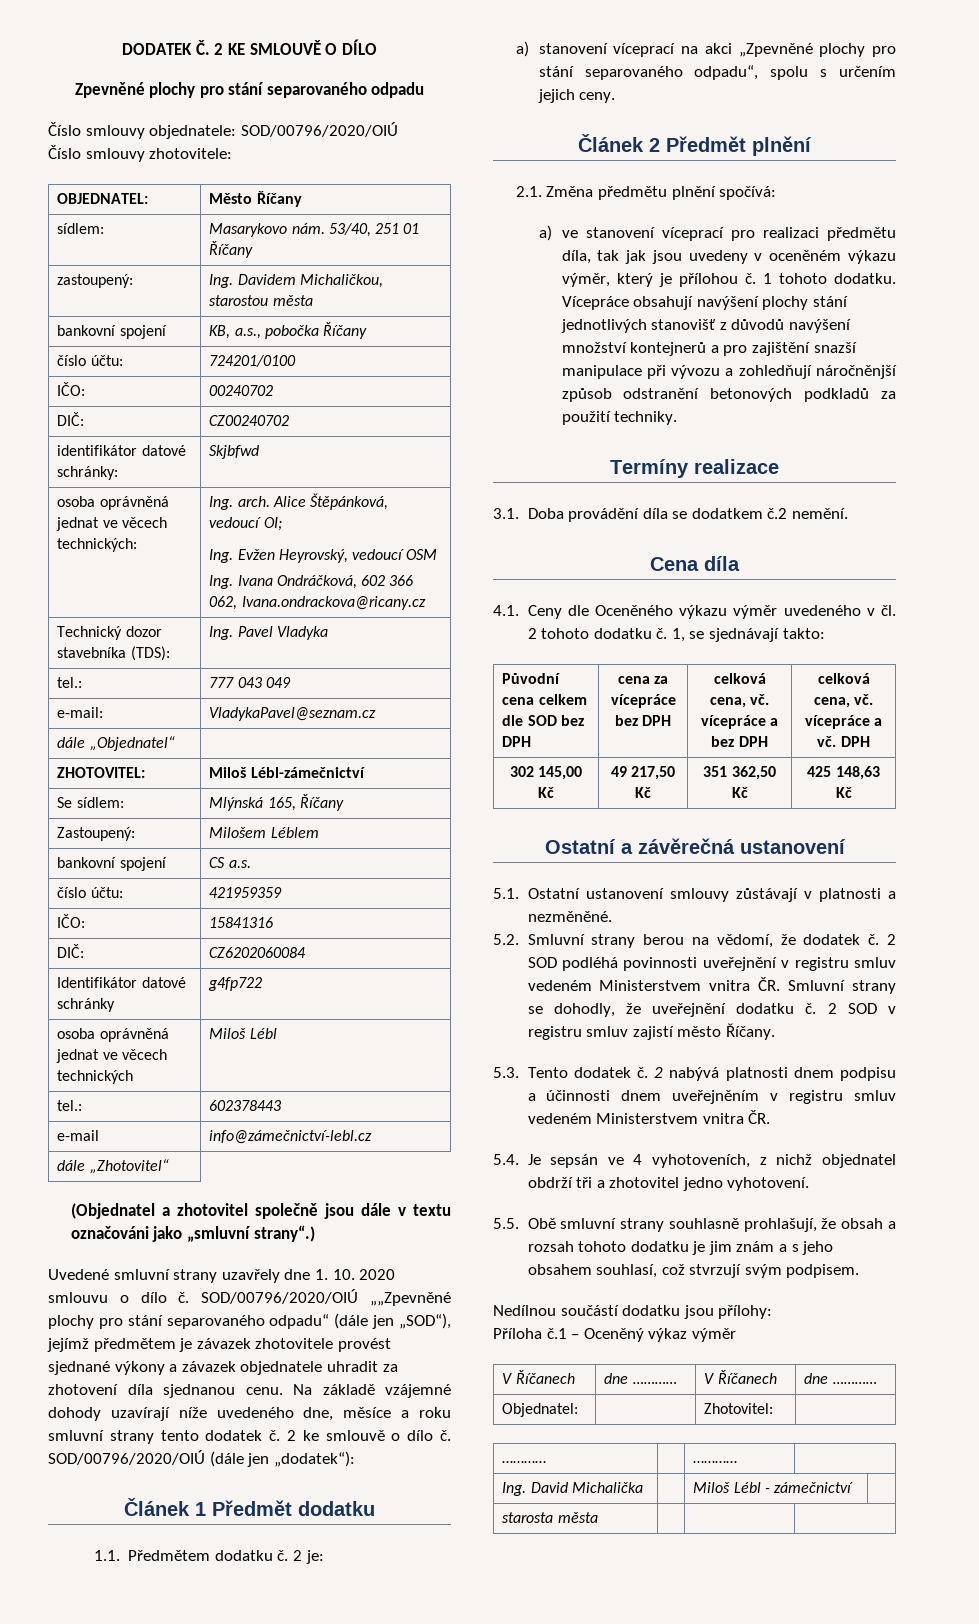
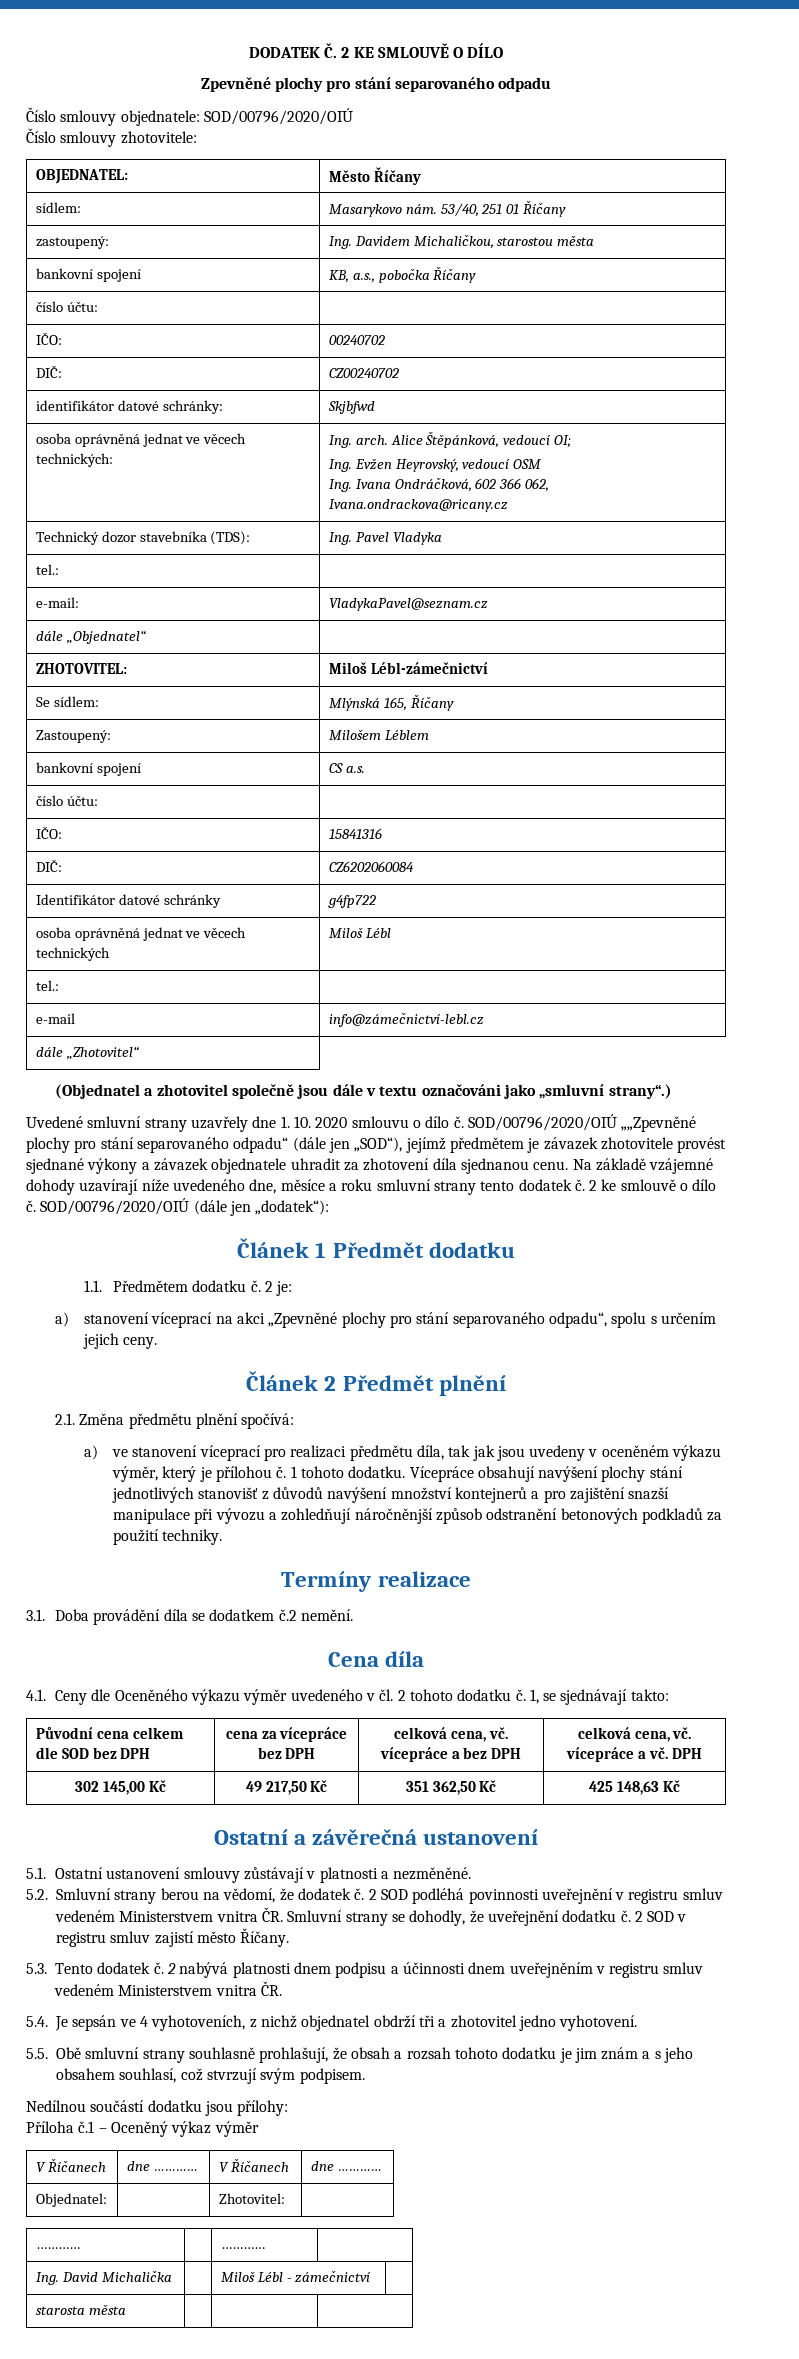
  bankovní spojení | KB, a.s., pobočka Říčany
- číslo účtu: | 724201/0100
+ číslo účtu: |
  Technický dozor stavebníka (TDS): | Ing. Pavel Vladyka
- tel.: | 777 043 049
+ tel.: |
  bankovní spojení | CS a.s.
- číslo účtu: | 421959359
+ číslo účtu: |
  osoba oprávněná jednat ve věcech technických | Miloš Lébl
- tel.: | 602378443
+ tel.: |

